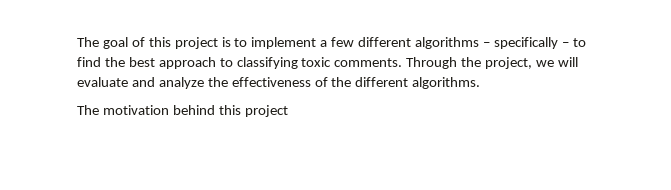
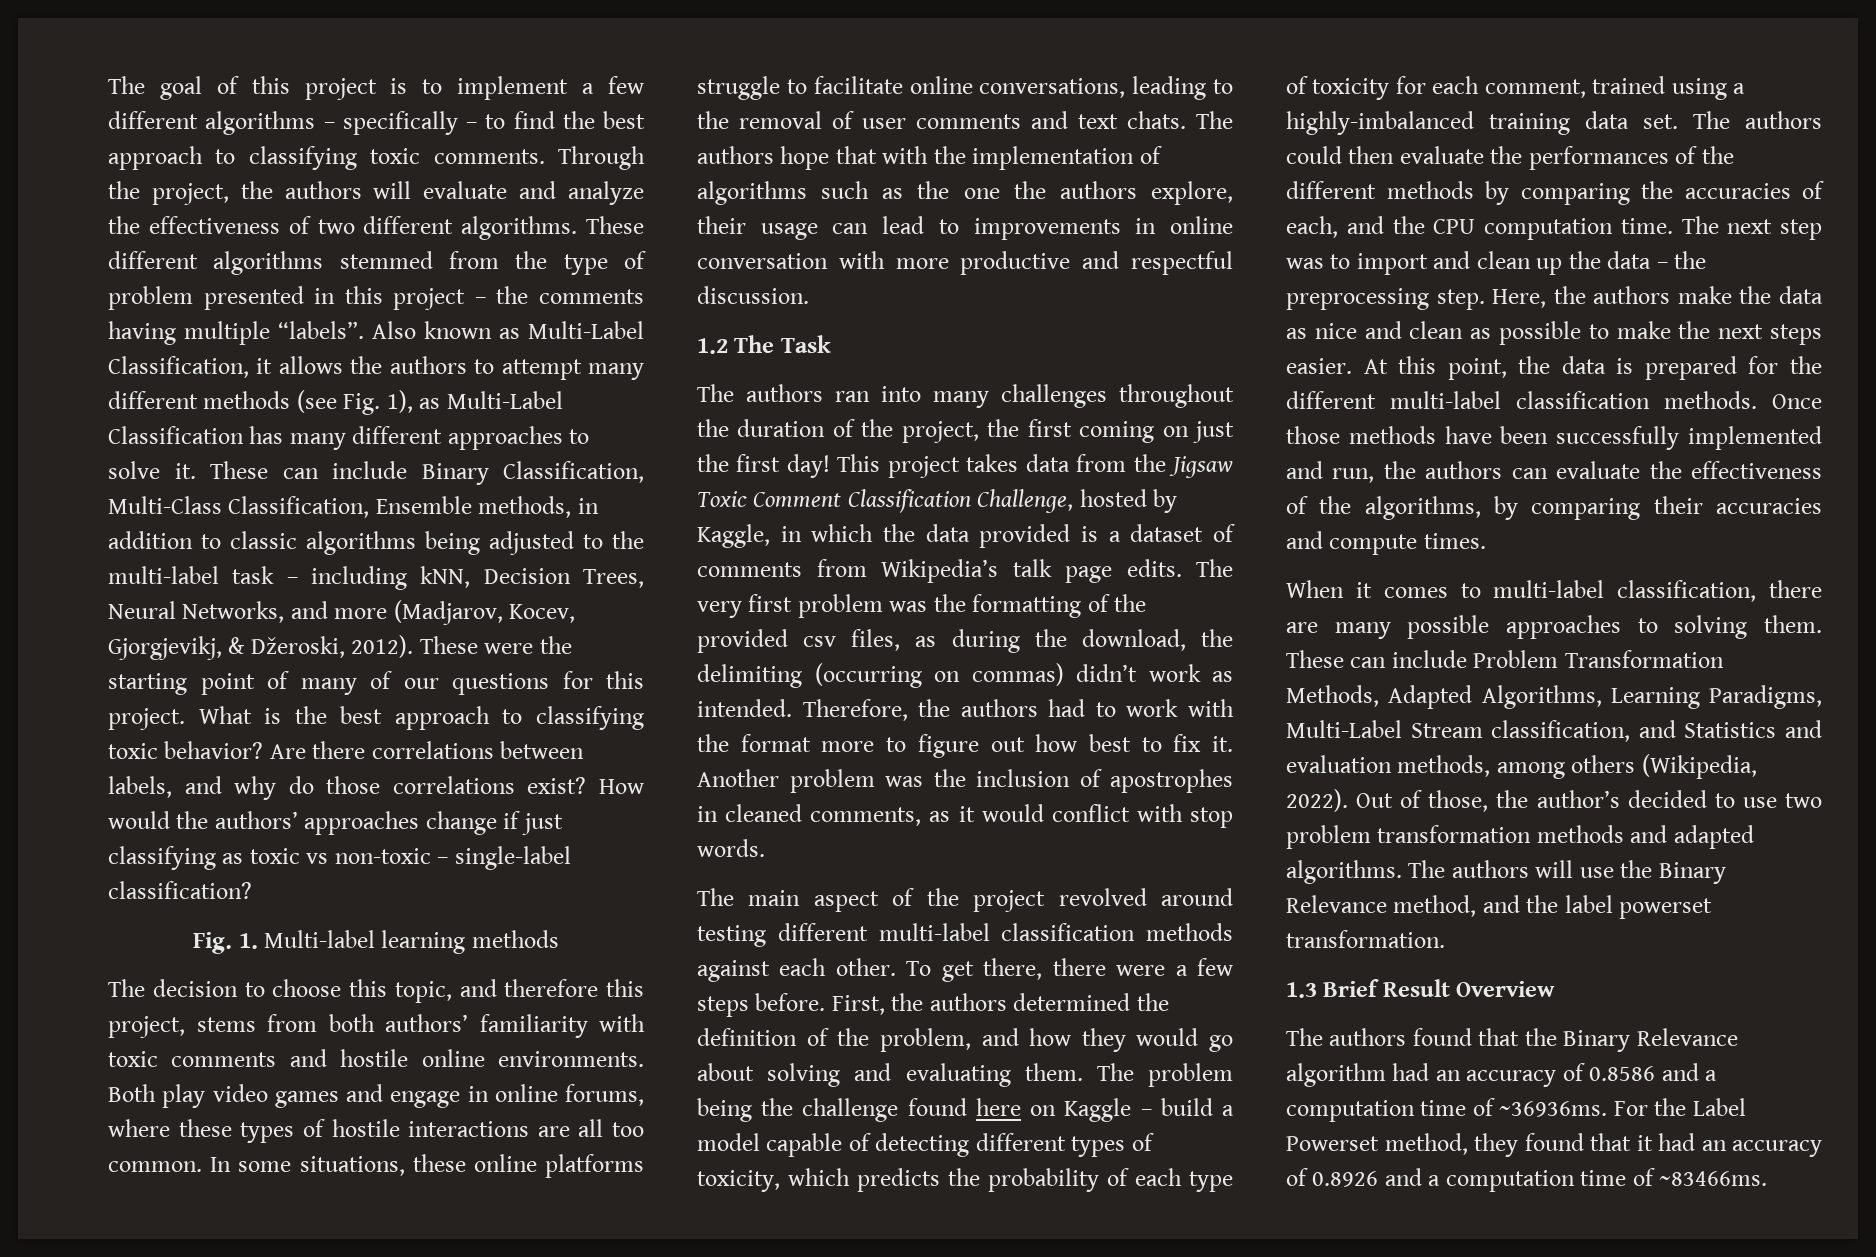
- Through the project, we will evaluate and analyze the effectiveness of the different algorithms.
- The motivation behind this project
+ Through the project, the authors will evaluate and analyze the effectiveness of two different algorithms. These different algorithms stemmed from the type of problem presented in this project – the comments having multiple “labels”. Also known as Multi-Label Classification, it allows the authors to attempt many different methods (see Fig. 1), as Multi-Label Classification has many different approaches to solve it. These can include Binary Classification, Multi-Class Classification, Ensemble methods, in addition to classic algorithms being adjusted to the multi-label task – including kNN, Decision Trees, Neural Networks, and more (Madjarov, Kocev, Gjorgjevikj, & Džeroski, 2012). These were the starting point of many of our questions for this project. What is the best approach to classifying toxic behavior? Are there correlations between labels, and why do those correlations exist? How would the authors’ approaches change if just classifying as toxic vs non-toxic – single-label classification?
+ Fig. 1. Multi-label learning methods
+ The decision to choose this topic, and therefore this project, stems from both authors’ familiarity with toxic comments and hostile online environments. Both play video games and engage in online forums, where these types of hostile interactions are all too common. In some situations, these online platforms struggle to facilitate online conversations, leading to the removal of user comments and text chats. The authors hope that with the implementation of algorithms such as the one the authors explore, their usage can lead to improvements in online conversation with more productive and respectful discussion.
+ 1.2 The Task
+ The authors ran into many challenges throughout the duration of the project, the first coming on just the first day! This project takes data from the Jigsaw Toxic Comment Classification Challenge, hosted by Kaggle, in which the data provided is a dataset of comments from Wikipedia’s talk page edits. The very first problem was the formatting of the provided csv files, as during the download, the delimiting (occurring on commas) didn’t work as intended. Therefore, the authors had to work with the format more to figure out how best to fix it. Another problem was the inclusion of apostrophes in cleaned comments, as it would conflict with stop words.
+ The main aspect of the project revolved around testing different multi-label classification methods against each other. To get there, there were a few steps before. First, the authors determined the definition of the problem, and how they would go about solving and evaluating them. The problem being the challenge found here on Kaggle – build a model capable of detecting different types of toxicity, which predicts the probability of each type of toxicity for each comment, trained using a highly-imbalanced training data set. The authors could then evaluate the performances of the different methods by comparing the accuracies of each, and the CPU computation time. The next step was to import and clean up the data – the preprocessing step. Here, the authors make the data as nice and clean as possible to make the next steps easier. At this point, the data is prepared for the different multi-label classification methods. Once those methods have been successfully implemented and run, the authors can evaluate the effectiveness of the algorithms, by comparing their accuracies and compute times.
+ When it comes to multi-label classification, there are many possible approaches to solving them. These can include Problem Transformation Methods, Adapted Algorithms, Learning Paradigms, Multi-Label Stream classification, and Statistics and evaluation methods, among others (Wikipedia, 2022). Out of those, the author’s decided to use two problem transformation methods and adapted algorithms. The authors will use the Binary Relevance method, and the label powerset transformation.
+ 1.3 Brief Result Overview
+ The authors found that the Binary Relevance algorithm had an accuracy of 0.8586 and a computation time of ~36936ms. For the Label Powerset method, they found that it had an accuracy of 0.8926 and a computation time of ~83466ms.

